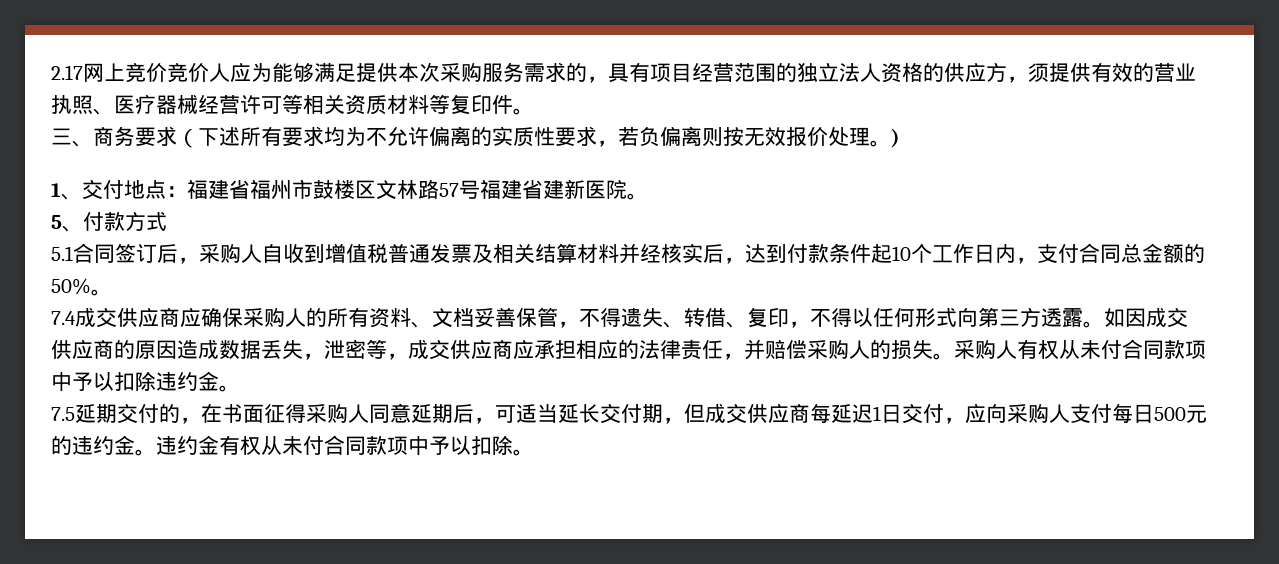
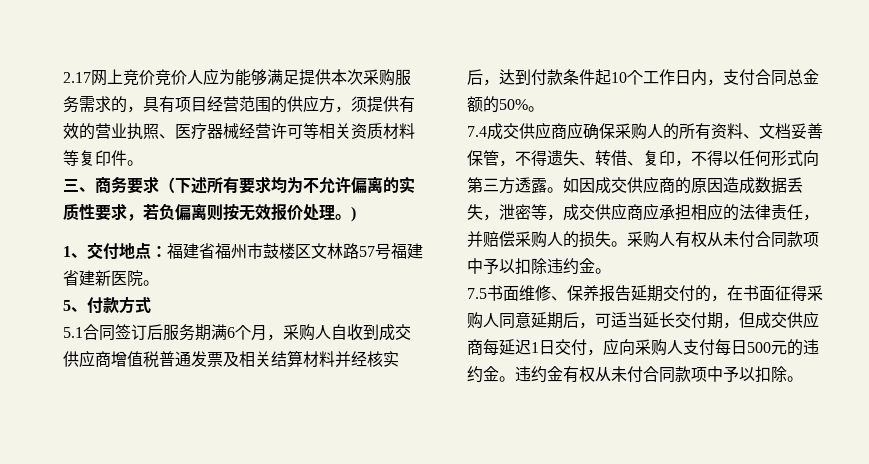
- 2.17网上竞价竞价人应为能够满足提供本次采购服务需求的，具有项目经营范围的独立法人资格的供应方，须提供有效的营业执照、医疗器械经营许可等相关资质材料等复印件。
+ 2.17网上竞价竞价人应为能够满足提供本次采购服务需求的，具有项目经营范围的供应方，须提供有效的营业执照、医疗器械经营许可等相关资质材料等复印件。
- 5.1合同签订后，采购人自收到增值税普通发票及相关结算材料并经核实后，达到付款条件起10个工作日内，支付合同总金额的50%。
+ 5.1合同签订后服务期满6个月，采购人自收到成交供应商增值税普通发票及相关结算材料并经核实后，达到付款条件起10个工作日内，支付合同总金额的50%。
- 7.5延期交付的，在书面征得采购人同意延期后，可适当延长交付期，但成交供应商每延迟1日交付，应向采购人支付每日500元的违约金。
+ 7.5书面维修、保养报告延期交付的，在书面征得采购人同意延期后，可适当延长交付期，但成交供应商每延迟1日交付，应向采购人支付每日500元的违约金。

